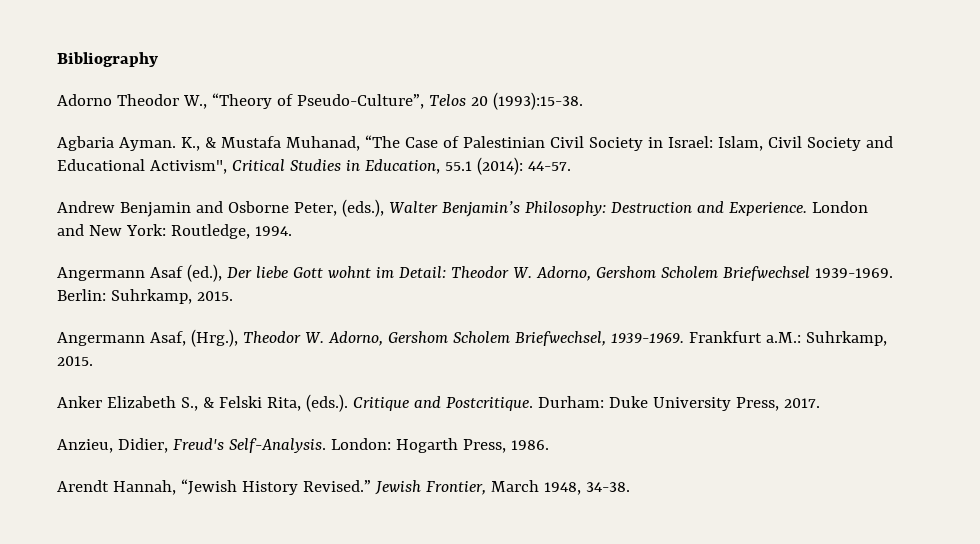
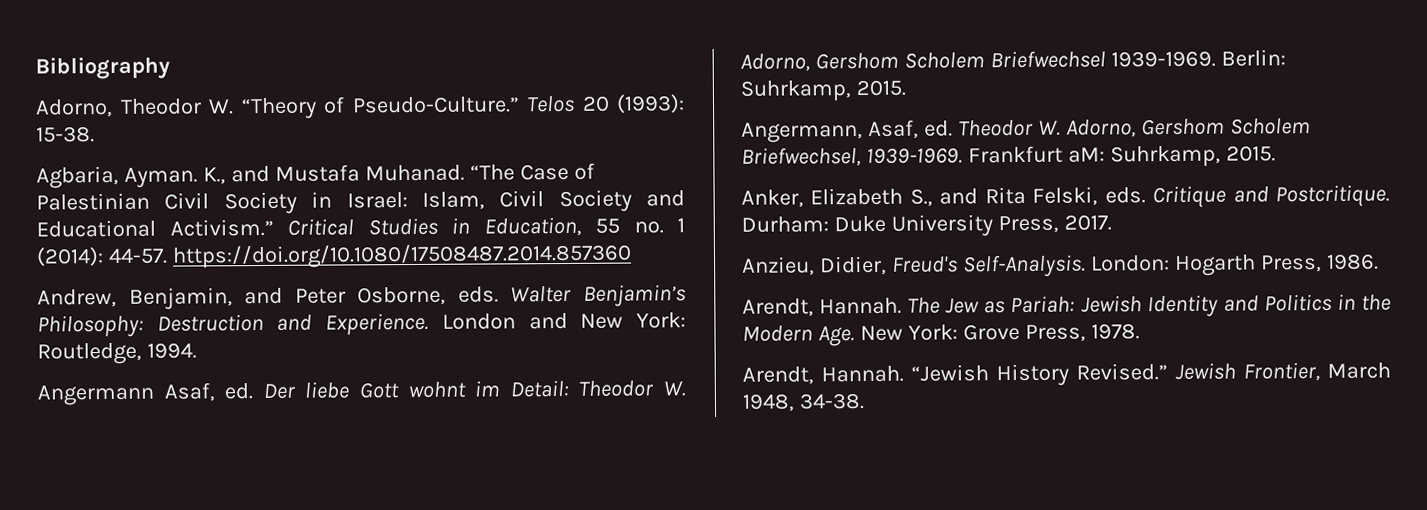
- Adorno Theodor W., “Theory of Pseudo-Culture”, Telos 20 (1993):15-38.
- Agbaria Ayman. K., & Mustafa Muhanad, “The Case of Palestinian Civil Society in Israel: Islam, Civil Society and Educational Activism", Critical Studies in Education, 55.1 (2014): 44-57.
- Andrew Benjamin and Osborne Peter, (eds.), Walter Benjamin’s Philosophy: Destruction and Experience.
+ Adorno, Theodor W. “Theory of Pseudo-Culture.” Telos 20 (1993): 15-38.
+ Agbaria, Ayman. K., and Mustafa Muhanad. “The Case of Palestinian Civil Society in Israel: Islam, Civil Society and Educational Activism.” Critical Studies in Education, 55 no. 1 (2014): 44-57. https://doi.org/10.1080/17508487.2014.857360
+ Andrew, Benjamin, and Peter Osborne, eds. Walter Benjamin’s Philosophy: Destruction and Experience.
- Angermann Asaf (ed.), Der liebe Gott wohnt im Detail: Theodor W. Adorno, Gershom Scholem Briefwechsel 1939-1969.
+ Angermann Asaf, ed. Der liebe Gott wohnt im Detail: Theodor W. Adorno, Gershom Scholem Briefwechsel 1939-1969.
- Angermann Asaf, (Hrg.), Theodor W. Adorno, Gershom Scholem Briefwechsel, 1939-1969.
+ Angermann, Asaf, ed. Theodor W. Adorno, Gershom Scholem Briefwechsel, 1939-1969.
- Frankfurt a.M.: Suhrkamp, 2015.
- Anker Elizabeth S., & Felski Rita, (eds.). Critique and Postcritique.
+ Frankfurt aM: Suhrkamp, 2015.
+ Anker, Elizabeth S., and Rita Felski, eds. Critique and Postcritique.
- Arendt Hannah, “Jewish History Revised.”
+ Arendt, Hannah. The Jew as Pariah: Jewish Identity and Politics in the Modern Age. New York: Grove Press, 1978.
+ Arendt, Hannah. “Jewish History Revised.”

